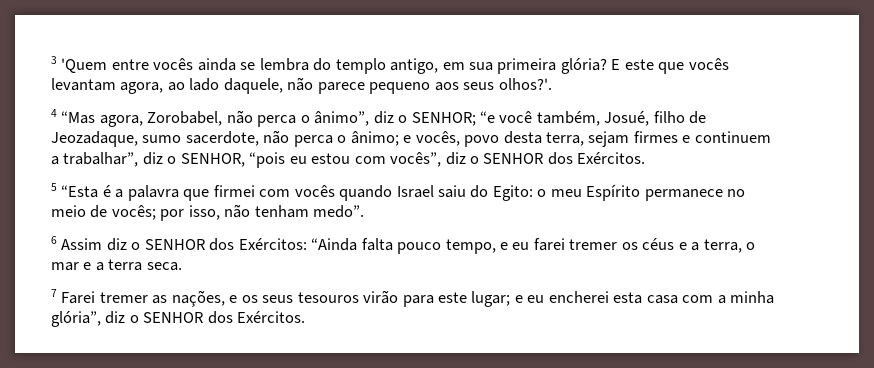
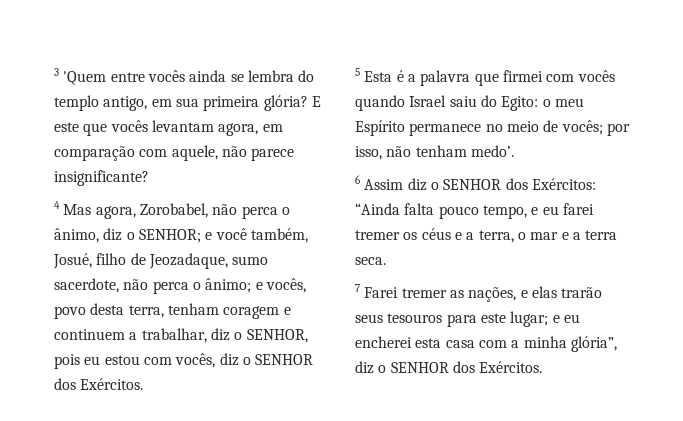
- E este que vocês levantam agora, ao lado daquele, não parece pequeno aos seus olhos?'.
+ E este que vocês levantam agora, em comparação com aquele, não parece insignificante?
- 4 “Mas agora, Zorobabel, não perca o ânimo”, diz o SENHOR; “e você também, Josué, filho de Jeozadaque, sumo sacerdote, não perca o ânimo; e vocês, povo desta terra, sejam firmes e continuem a trabalhar”, diz o SENHOR, “pois eu estou com vocês”, diz o SENHOR dos Exércitos.
+ 4 Mas agora, Zorobabel, não perca o ânimo, diz o SENHOR; e você também, Josué, filho de Jeozadaque, sumo sacerdote, não perca o ânimo; e vocês, povo desta terra, tenham coragem e continuem a trabalhar, diz o SENHOR, pois eu estou com vocês, diz o SENHOR dos Exércitos.
- 5 “Esta é a palavra que firmei com vocês quando Israel saiu do Egito: o meu Espírito permanece no meio de vocês; por isso, não tenham medo”.
+ 5 Esta é a palavra que firmei com vocês quando Israel saiu do Egito: o meu Espírito permanece no meio de vocês; por isso, não tenham medo’.
- 7 Farei tremer as nações, e os seus tesouros virão para este lugar; e eu encherei esta casa com a minha glória”, diz o SENHOR dos Exércitos.
+ 7 Farei tremer as nações, e elas trarão seus tesouros para este lugar; e eu encherei esta casa com a minha glória”, diz o SENHOR dos Exércitos.

